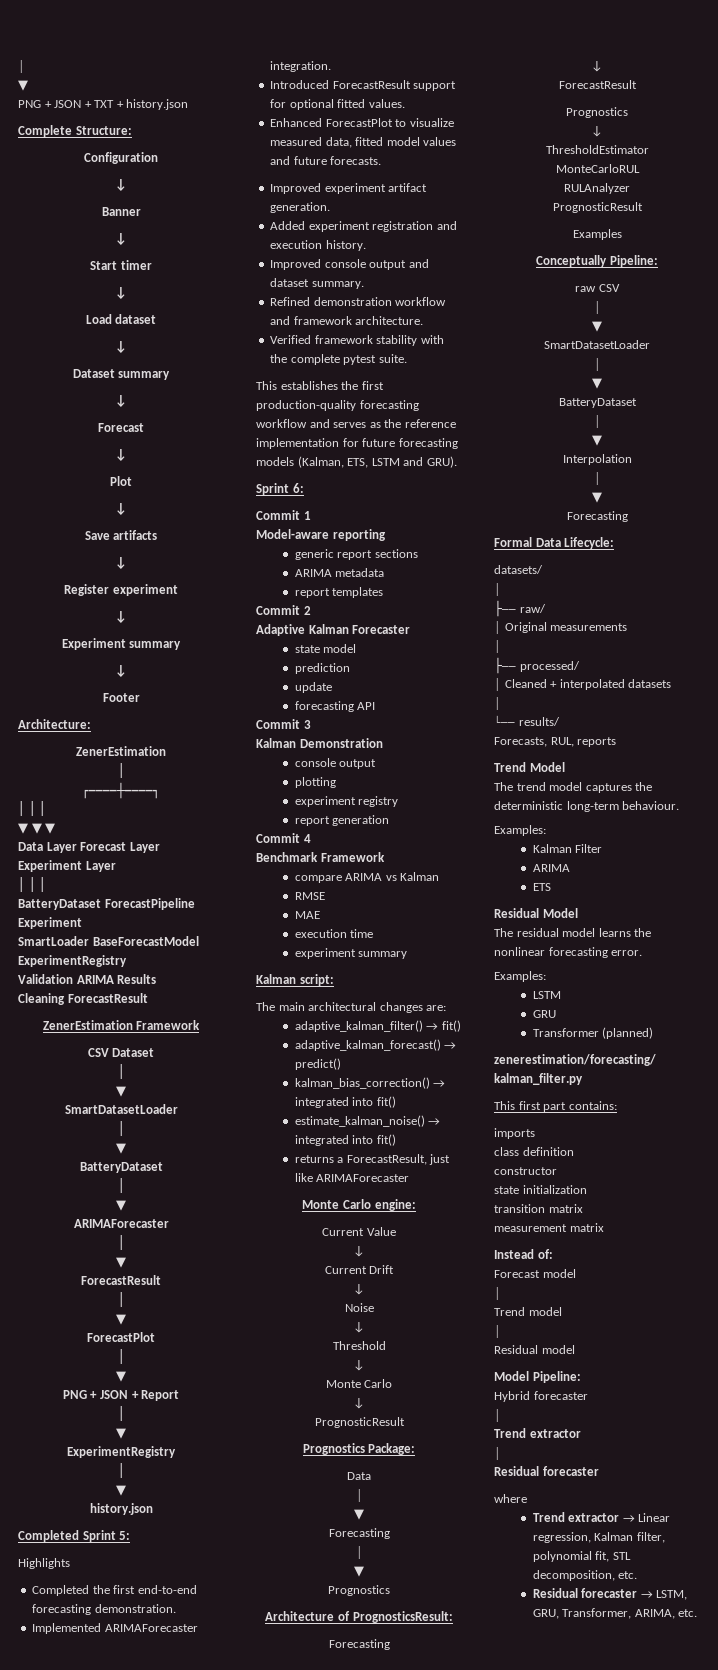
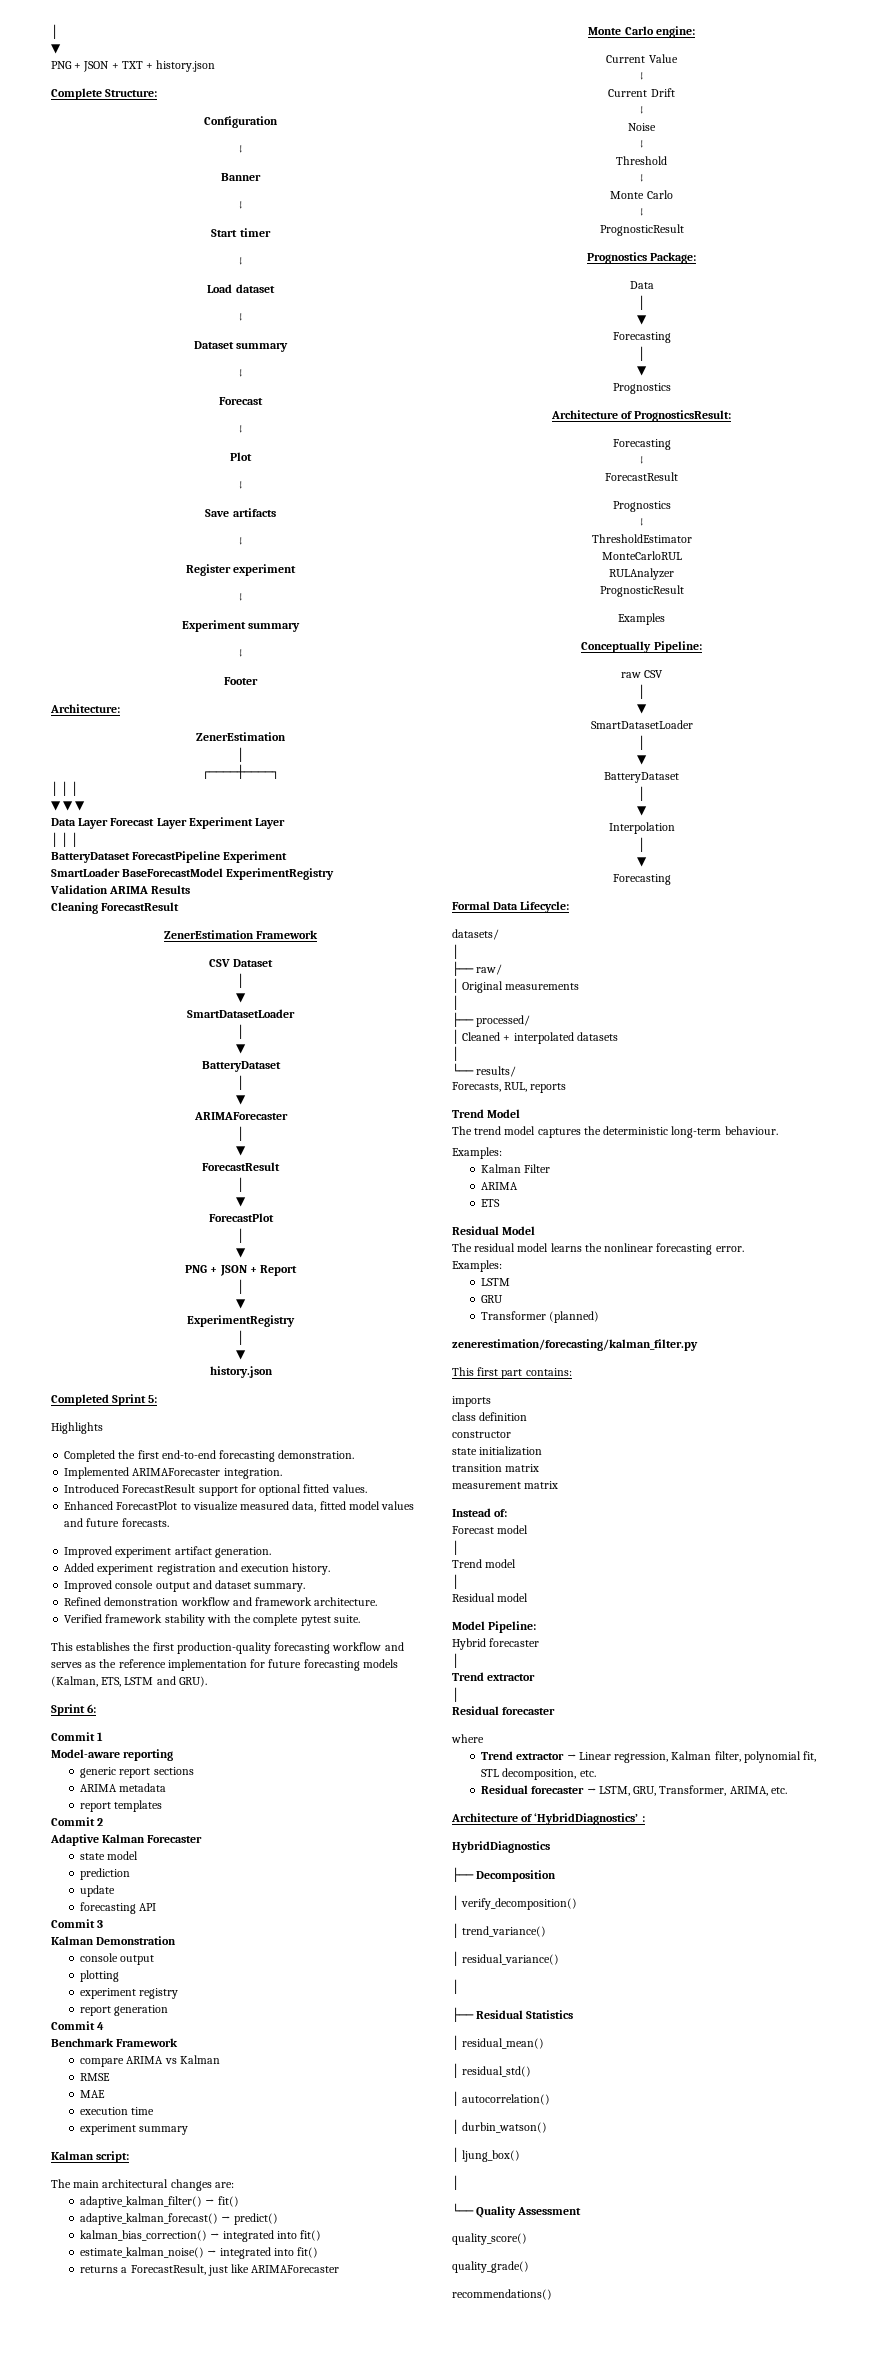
+ Architecture of ‘HybridDiagnostics’ :
+ HybridDiagnostics
+ ├── Decomposition
+ │ verify_decomposition()
+ │ trend_variance()
+ │ residual_variance()
+ │
+ ├── Residual Statistics
+ │ residual_mean()
+ │ residual_std()
+ │ autocorrelation()
+ │ durbin_watson()
+ │ ljung_box()
+ │
+ └── Quality Assessment
+ quality_score()
+ quality_grade()
+ recommendations()

